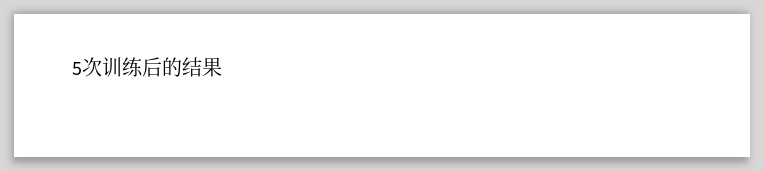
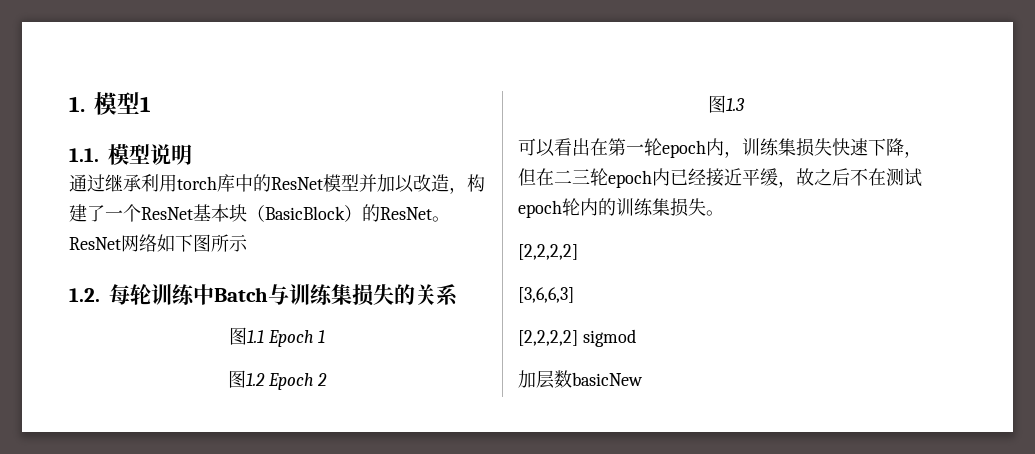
- 5次训练后的结果
+ 1.模型1
+ 1.1.模型说明
+ 通过继承利用torch库中的ResNet模型并加以改造，构建了一个ResNet基本块（BasicBlock）的ResNet。ResNet网络如下图所示
+ 1.2.每轮训练中Batch与训练集损失的关系
+ 图1.1 Epoch 1
+ 图1.2 Epoch 2
+ 图1.3
+ 可以看出在第一轮epoch内，训练集损失快速下降，但在二三轮epoch内已经接近平缓，故之后不在测试epoch轮内的训练集损失。
+ [2,2,2,2]
+ [3,6,6,3]
+ [2,2,2,2] sigmod
+ 加层数basicNew

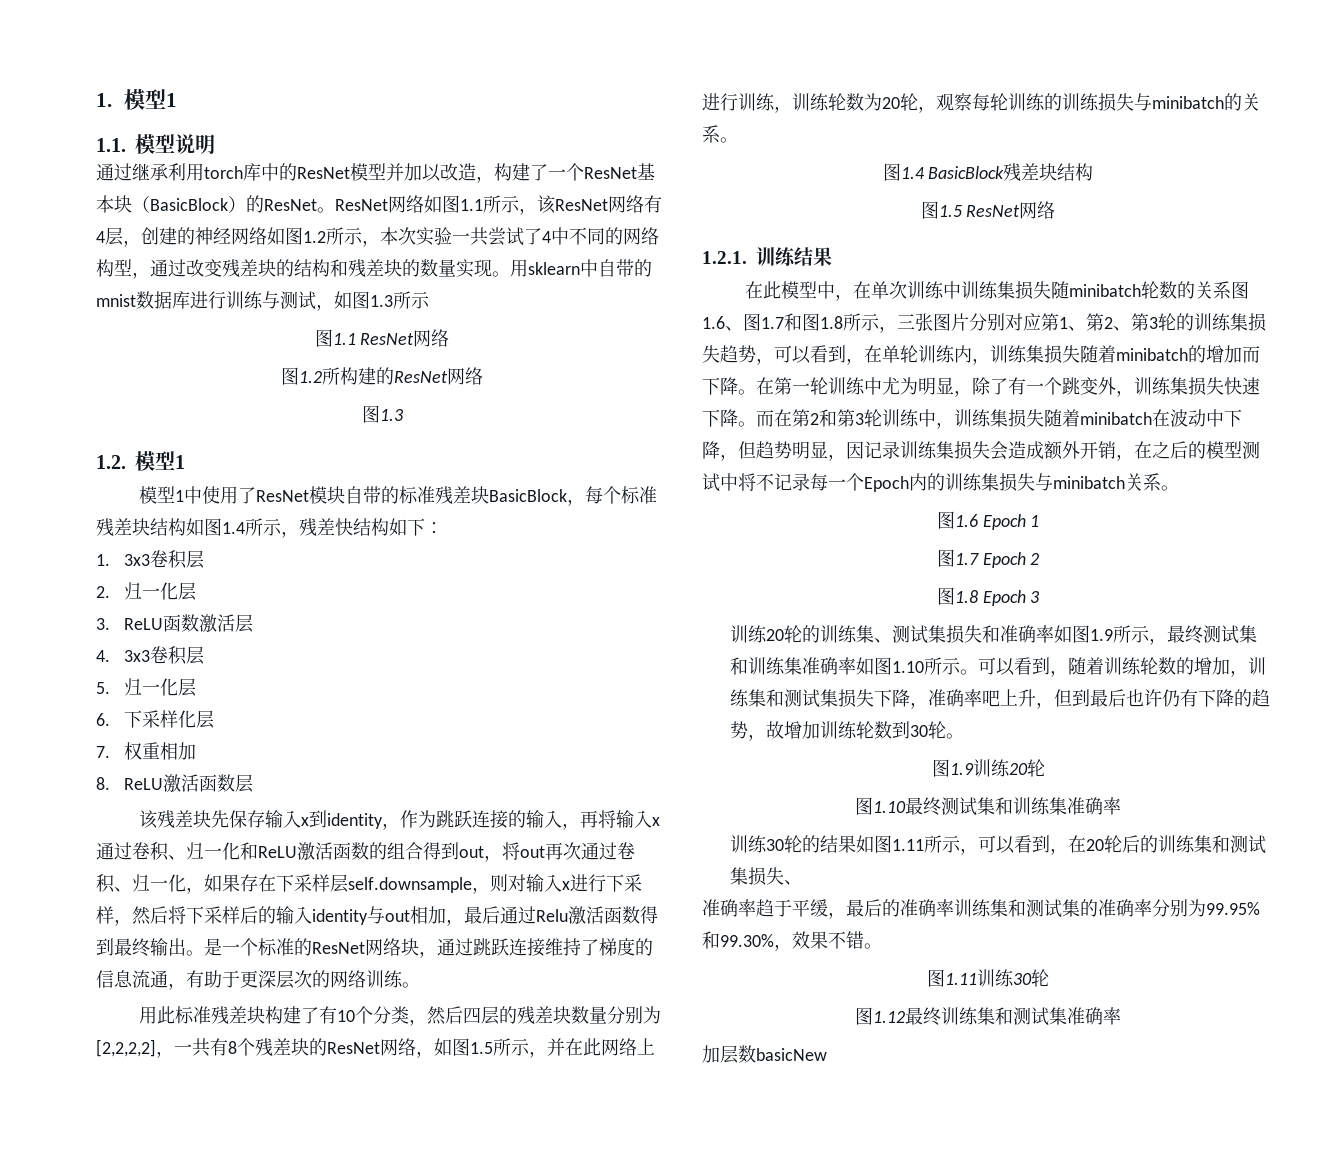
- ResNet网络如下图所示
- 1.2.每轮训练中Batch与训练集损失的关系
- 图1.1 Epoch 1
- 图1.2 Epoch 2
+ ResNet网络如图1.1所示，该ResNet网络有4层，创建的神经网络如图1.2所示，本次实验一共尝试了4中不同的网络构型，通过改变残差块的结构和残差块的数量实现。用sklearn中自带的mnist数据库进行训练与测试，如图1.3所示
+ 图1.1 ResNet网络
+ 图1.2所构建的ResNet网络
  图1.3
- 可以看出在第一轮epoch内，训练集损失快速下降，但在二三轮epoch内已经接近平缓，故之后不在测试epoch轮内的训练集损失。
- [2,2,2,2]
- [3,6,6,3]
- [2,2,2,2] sigmod
+ 1.2.模型1
+ 模型1中使用了ResNet模块自带的标准残差块BasicBlock，每个标准残差块结构如图1.4所示，残差快结构如下：
+ 1. 3x3卷积层
+ 2.归一化层
+ 3. ReLU函数激活层
+ 4. 3x3卷积层
+ 5.归一化层
+ 6.下采样化层
+ 7.权重相加
+ 8. ReLU激活函数层
+ 该残差块先保存输入x到identity，作为跳跃连接的输入，再将输入x通过卷积、归一化和ReLU激活函数的组合得到out，将out再次通过卷积、归一化，如果存在下采样层self.downsample，则对输入x进行下采样，然后将下采样后的输入identity与out相加，最后通过Relu激活函数得到最终输出。是一个标准的ResNet网络块，通过跳跃连接维持了梯度的信息流通，有助于更深层次的网络训练。
+ 用此标准残差块构建了有10个分类，然后四层的残差块数量分别为[2,2,2,2]，一共有8个残差块的ResNet网络，如图1.5所示，并在此网络上进行训练，训练轮数为20轮，观察每轮训练的训练损失与minibatch的关系。
+ 图1.4 BasicBlock残差块结构
+ 图1.5 ResNet网络
+ 1.2.1.训练结果
+ 在此模型中，在单次训练中训练集损失随minibatch轮数的关系图1.6、图1.7和图1.8所示，三张图片分别对应第1、第2、第3轮的训练集损失趋势，可以看到，在单轮训练内，训练集损失随着minibatch的增加而下降。在第一轮训练中尤为明显，除了有一个跳变外，训练集损失快速下降。而在第2和第3轮训练中，训练集损失随着minibatch在波动中下降，但趋势明显，因记录训练集损失会造成额外开销，在之后的模型测试中将不记录每一个Epoch内的训练集损失与minibatch关系。
+ 图1.6 Epoch 1
+ 图1.7 Epoch 2
+ 图1.8 Epoch 3
+ 训练20轮的训练集、测试集损失和准确率如图1.9所示，最终测试集和训练集准确率如图1.10所示。可以看到，随着训练轮数的增加，训练集和测试集损失下降，准确率吧上升，但到最后也许仍有下降的趋势，故增加训练轮数到30轮。
+ 图1.9训练20轮
+ 图1.10最终测试集和训练集准确率
+ 训练30轮的结果如图1.11所示，可以看到，在20轮后的训练集和测试集损失、
+ 准确率趋于平缓，最后的准确率训练集和测试集的准确率分别为99.95%和99.30%，效果不错。
+ 图1.11训练30轮
+ 图1.12最终训练集和测试集准确率

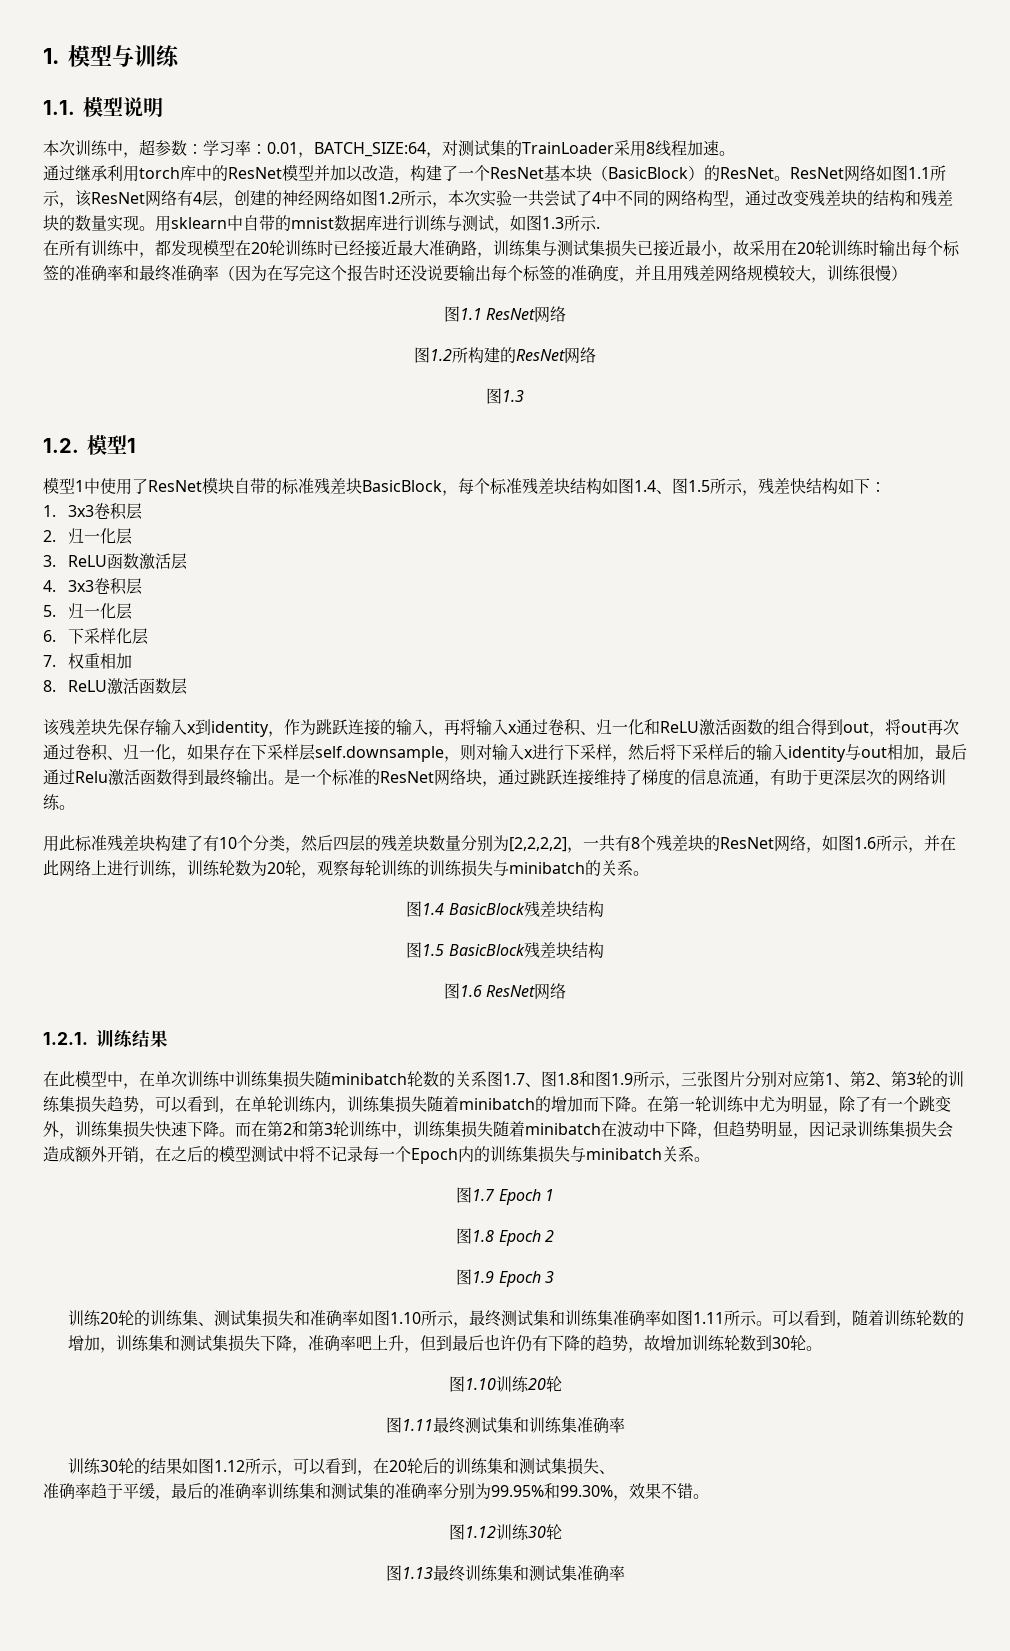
- 1.模型1
+ 1.模型与训练
+ 本次训练中，超参数：学习率：0.01，BATCH_SIZE:64，对测试集的TrainLoader采用8线程加速。
- 用sklearn中自带的mnist数据库进行训练与测试，如图1.3所示
+ 用sklearn中自带的mnist数据库进行训练与测试，如图1.3所示.
+ 在所有训练中，都发现模型在20轮训练时已经接近最大准确路，训练集与测试集损失已接近最小，故采用在20轮训练时输出每个标签的准确率和最终准确率（因为在写完这个报告时还没说要输出每个标签的准确度，并且用残差网络规模较大，训练很慢）
- 模型1中使用了ResNet模块自带的标准残差块BasicBlock，每个标准残差块结构如图1.4所示，残差快结构如下：
+ 模型1中使用了ResNet模块自带的标准残差块BasicBlock，每个标准残差块结构如图1.4、图1.5所示，残差快结构如下：
- 用此标准残差块构建了有10个分类，然后四层的残差块数量分别为[2,2,2,2]，一共有8个残差块的ResNet网络，如图1.5所示，并在此网络上进行训练，训练轮数为20轮，观察每轮训练的训练损失与minibatch的关系。
+ 用此标准残差块构建了有10个分类，然后四层的残差块数量分别为[2,2,2,2]，一共有8个残差块的ResNet网络，如图1.6所示，并在此网络上进行训练，训练轮数为20轮，观察每轮训练的训练损失与minibatch的关系。
- 图1.5 ResNet网络
+ 图1.5 BasicBlock残差块结构
+ 图1.6 ResNet网络
- 在此模型中，在单次训练中训练集损失随minibatch轮数的关系图1.6、图1.7和图1.8所示，三张图片分别对应第1、第2、第3轮的训练集损失趋势，可以看到，在单轮训练内，训练集损失随着minibatch的增加而下降。
+ 在此模型中，在单次训练中训练集损失随minibatch轮数的关系图1.7、图1.8和图1.9所示，三张图片分别对应第1、第2、第3轮的训练集损失趋势，可以看到，在单轮训练内，训练集损失随着minibatch的增加而下降。
- 图1.6 Epoch 1
+ 图1.7 Epoch 1
- 图1.7 Epoch 2
+ 图1.8 Epoch 2
- 图1.8 Epoch 3
+ 图1.9 Epoch 3
- 训练20轮的训练集、测试集损失和准确率如图1.9所示，最终测试集和训练集准确率如图1.10所示。
+ 训练20轮的训练集、测试集损失和准确率如图1.10所示，最终测试集和训练集准确率如图1.11所示。
- 图1.9训练20轮
+ 图1.10训练20轮
- 图1.10最终测试集和训练集准确率
+ 图1.11最终测试集和训练集准确率
- 训练30轮的结果如图1.11所示，可以看到，在20轮后的训练集和测试集损失、
+ 训练30轮的结果如图1.12所示，可以看到，在20轮后的训练集和测试集损失、
- 图1.11训练30轮
+ 图1.12训练30轮
- 图1.12最终训练集和测试集准确率
+ 图1.13最终训练集和测试集准确率
- 加层数basicNew

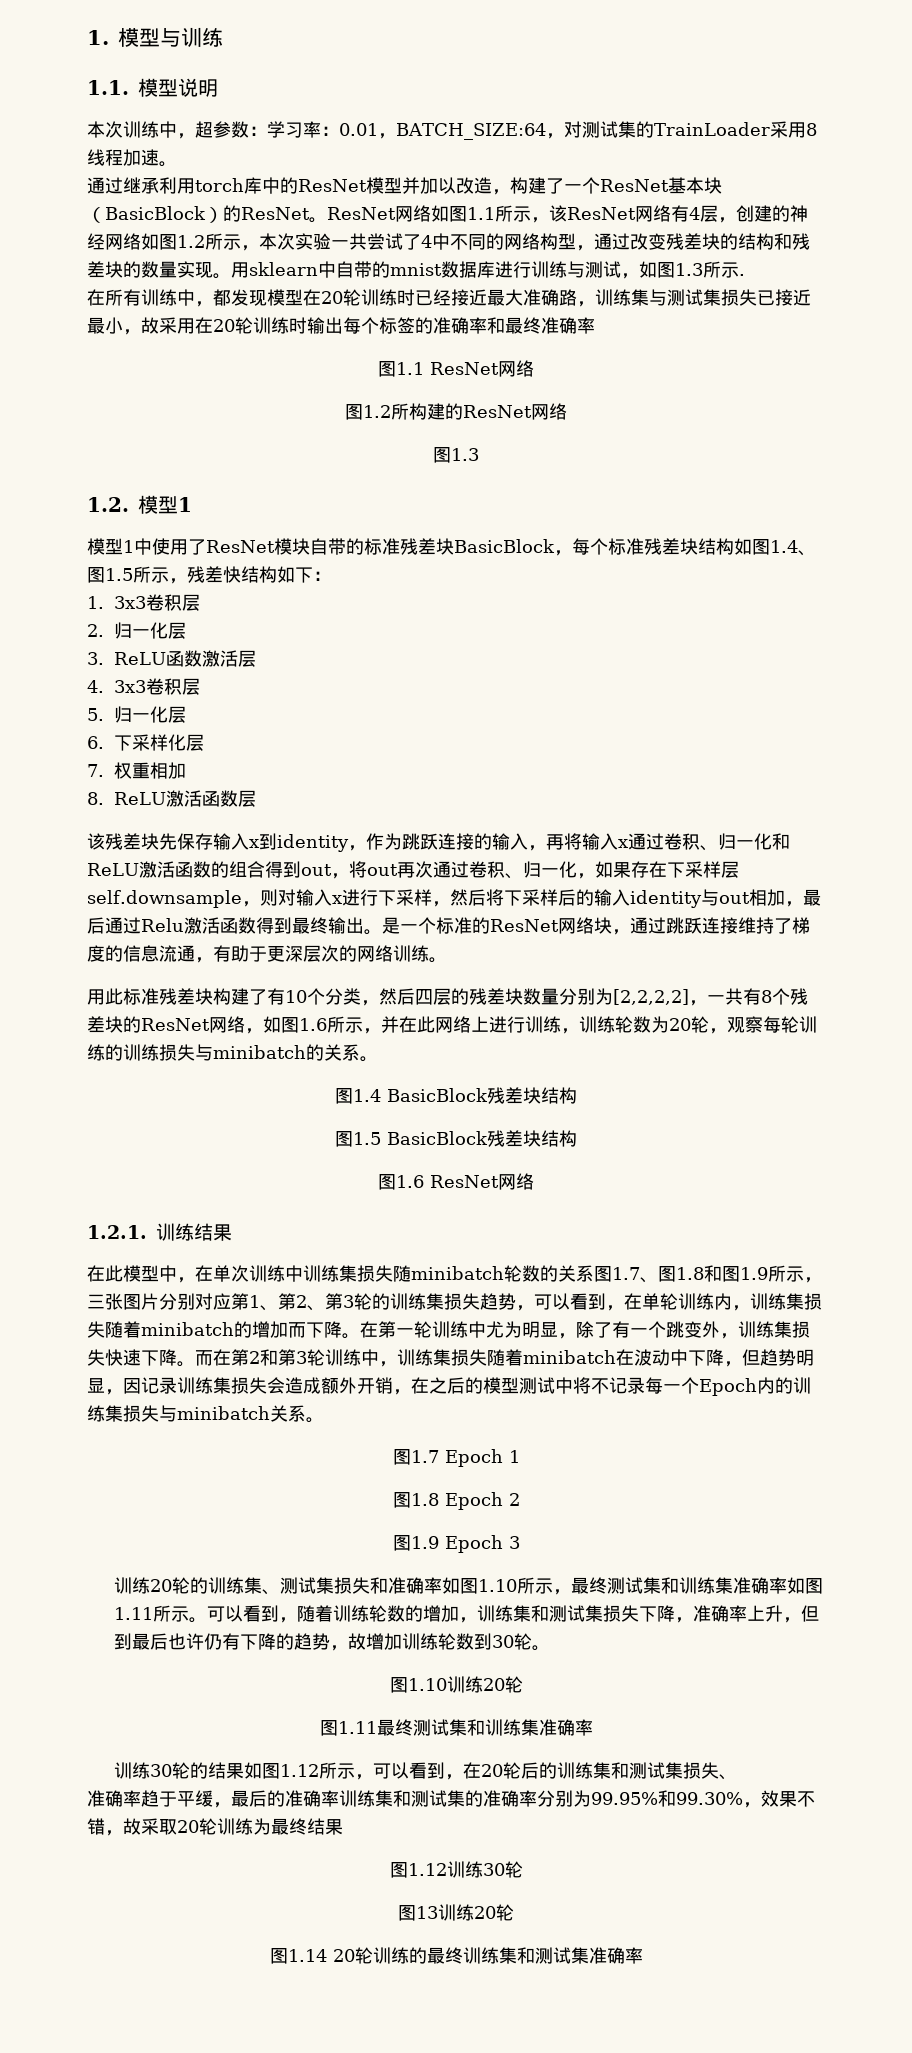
- 在所有训练中，都发现模型在20轮训练时已经接近最大准确路，训练集与测试集损失已接近最小，故采用在20轮训练时输出每个标签的准确率和最终准确率（因为在写完这个报告时还没说要输出每个标签的准确度，并且用残差网络规模较大，训练很慢）
+ 在所有训练中，都发现模型在20轮训练时已经接近最大准确路，训练集与测试集损失已接近最小，故采用在20轮训练时输出每个标签的准确率和最终准确率
- 可以看到，随着训练轮数的增加，训练集和测试集损失下降，准确率吧上升，但到最后也许仍有下降的趋势，故增加训练轮数到30轮。
+ 可以看到，随着训练轮数的增加，训练集和测试集损失下降，准确率上升，但到最后也许仍有下降的趋势，故增加训练轮数到30轮。
- 准确率趋于平缓，最后的准确率训练集和测试集的准确率分别为99.95%和99.30%，效果不错。
+ 准确率趋于平缓，最后的准确率训练集和测试集的准确率分别为99.95%和99.30%，效果不错，故采取20轮训练为最终结果
- 图1.13最终训练集和测试集准确率
+ 图13训练20轮
+ 图1.14 20轮训练的最终训练集和测试集准确率

